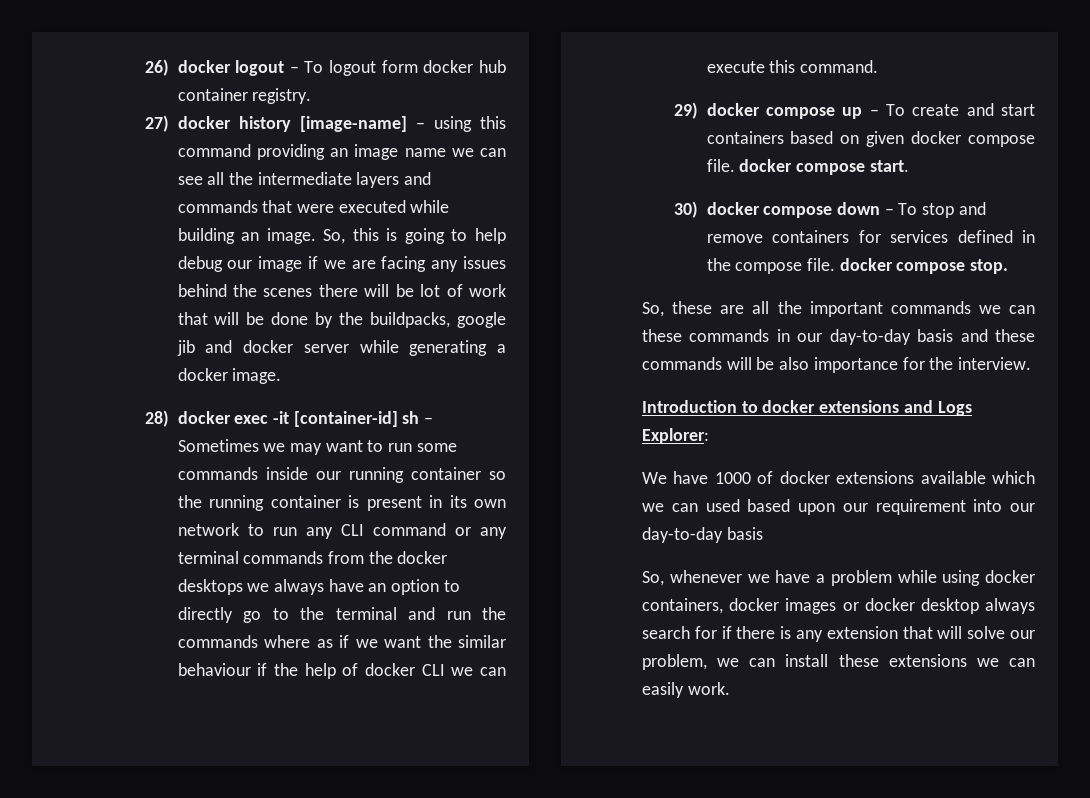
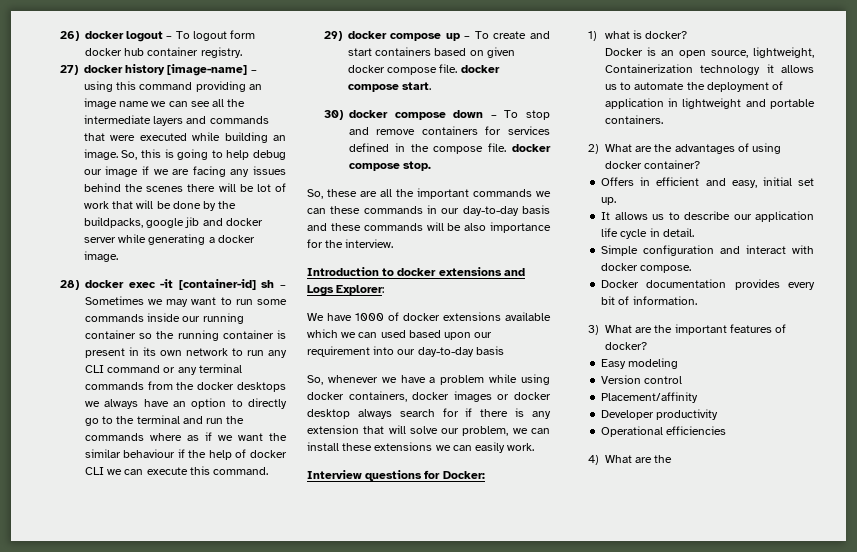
+ Interview questions for Docker:
+ 1) what is docker?
+ Docker is an open source, lightweight, Containerization technology it allows us to automate the deployment of application in lightweight and portable containers.
+ 2) What are the advantages of using docker container?
+ Offers in efficient and easy, initial set up.
+ It allows us to describe our application life cycle in detail.
+ Simple configuration and interact with docker compose.
+ Docker documentation provides every bit of information.
+ 3) What are the important features of docker?
+ Easy modeling
+ Version control
+ Placement/affinity
+ Developer productivity
+ Operational efficiencies
+ 4) What are the

